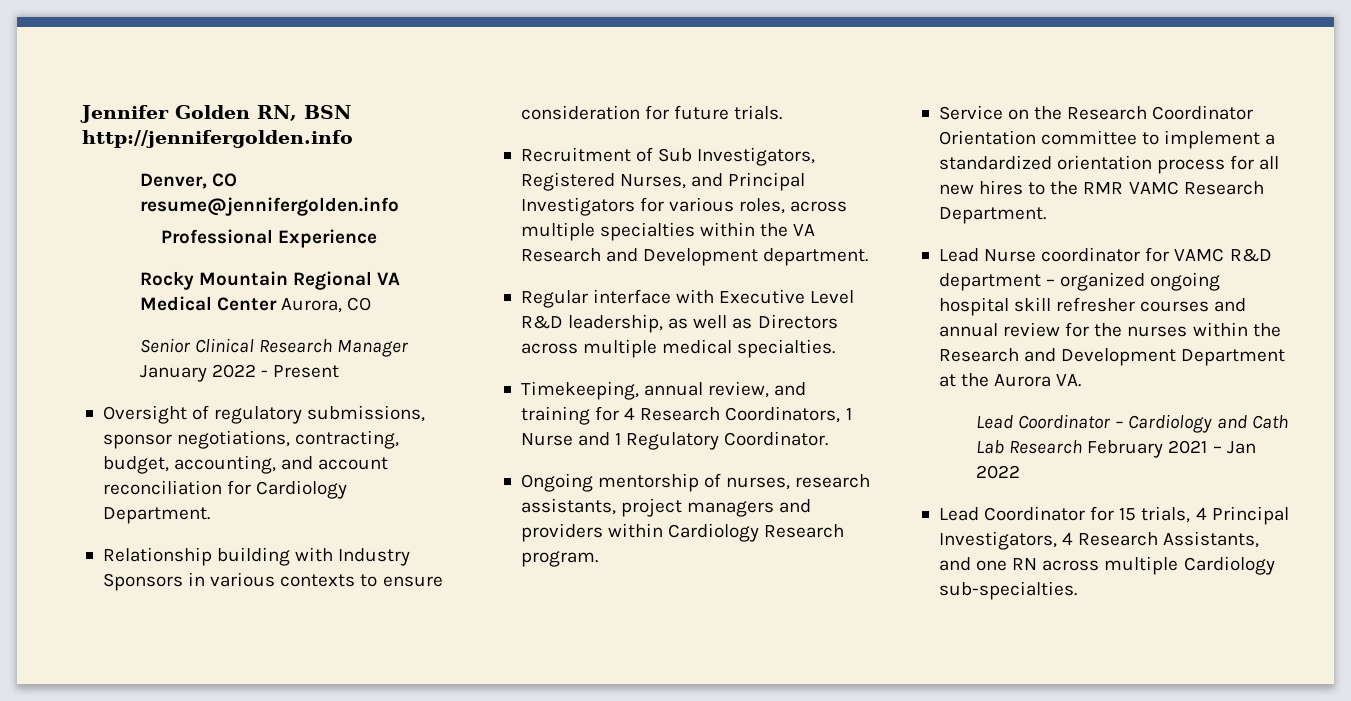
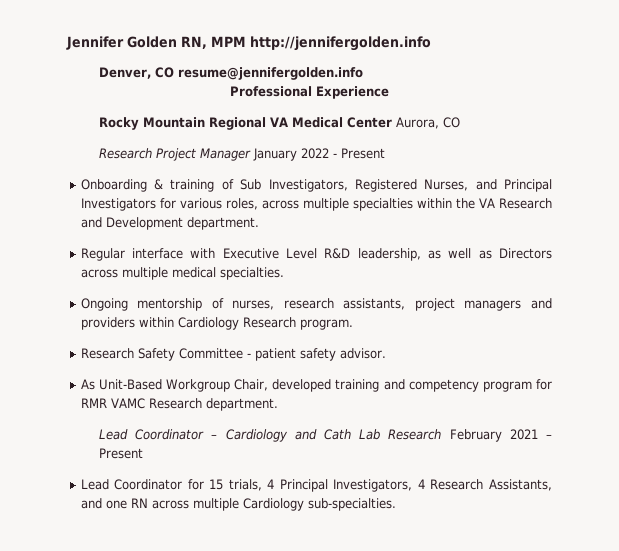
- Jennifer Golden RN, BSN http://jennifergolden.info
+ Jennifer Golden RN, MPM http://jennifergolden.info
- Senior Clinical Research Manager January 2022 - Present
+ Research Project Manager January 2022 - Present
- Oversight of regulatory submissions, sponsor negotiations, contracting, budget, accounting, and account reconciliation for Cardiology Department.
- Relationship building with Industry Sponsors in various contexts to ensure consideration for future trials.
- Recruitment of Sub Investigators, Registered Nurses, and Principal Investigators for various roles, across multiple specialties within the VA Research and Development department.
+ Onboarding & training of Sub Investigators, Registered Nurses, and Principal Investigators for various roles, across multiple specialties within the VA Research and Development department.
- Timekeeping, annual review, and training for 4 Research Coordinators, 1 Nurse and 1 Regulatory Coordinator.
- Service on the Research Coordinator Orientation committee to implement a standardized orientation process for all new hires to the RMR VAMC Research Department.
- Lead Nurse coordinator for VAMC R&D department – organized ongoing hospital skill refresher courses and annual review for the nurses within the Research and Development Department at the Aurora VA.
+ Research Safety Committee - patient safety advisor.
+ As Unit-Based Workgroup Chair, developed training and competency program for RMR VAMC Research department.
- Lead Coordinator – Cardiology and Cath Lab Research February 2021 – Jan 2022
+ Lead Coordinator – Cardiology and Cath Lab Research February 2021 – Present

